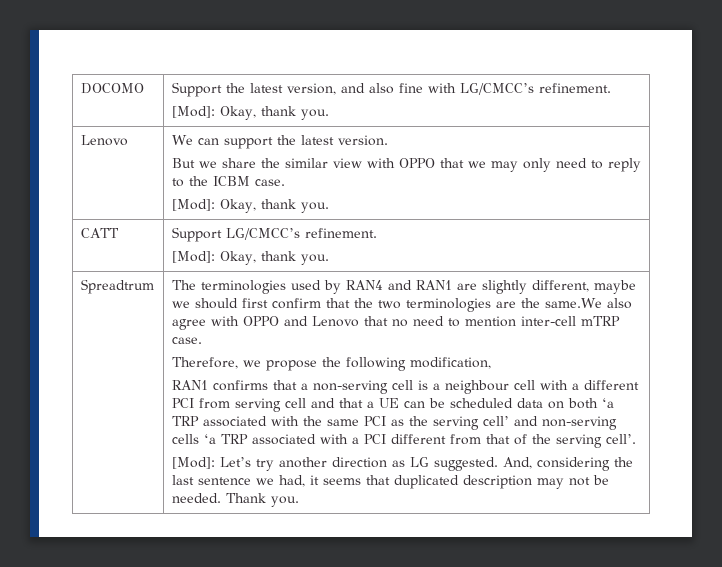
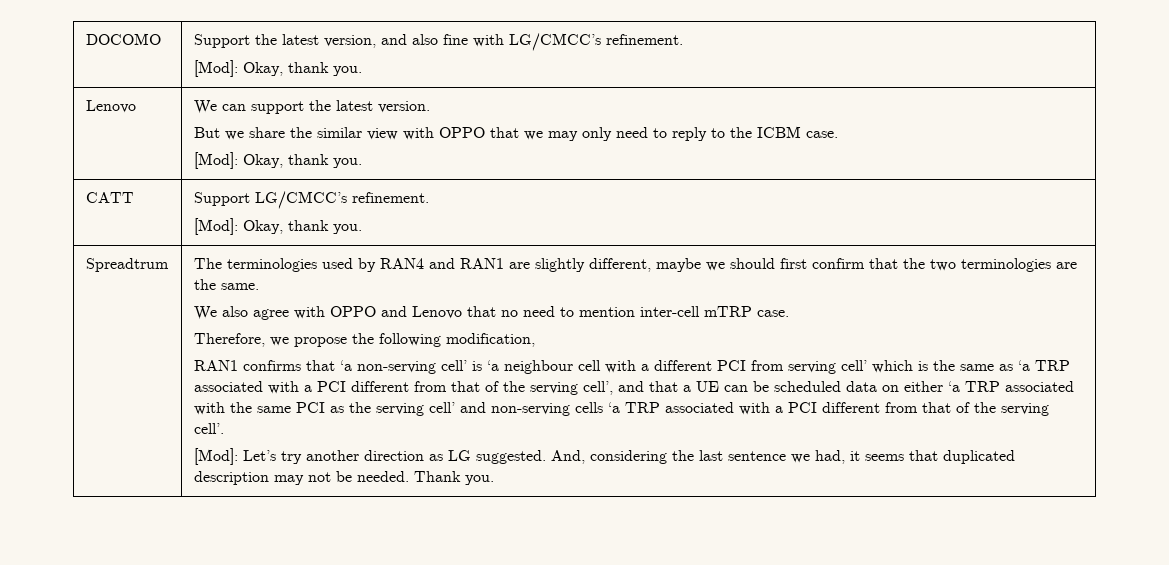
- The terminologies used by RAN4 and RAN1 are slightly different, maybe we should first confirm that the two terminologies are the same.We also agree with OPPO and Lenovo that no need to mention inter-cell mTRP case.
+ The terminologies used by RAN4 and RAN1 are slightly different, maybe we should first confirm that the two terminologies are the same.
+ We also agree with OPPO and Lenovo that no need to mention inter-cell mTRP case.
- RAN1 confirms that a non-serving cell is a neighbour cell with a different PCI from serving cell and that a UE can be scheduled data on both ‘a TRP associated with the same PCI as the serving cell’ and non-serving cells ‘a TRP associated with a PCI different from that of the serving cell’.
+ RAN1 confirms that ‘a non-serving cell’ is ‘a neighbour cell with a different PCI from serving cell’ which is the same as ‘a TRP associated with a PCI different from that of the serving cell’, and that a UE can be scheduled data on either ‘a TRP associated with the same PCI as the serving cell’ and non-serving cells ‘a TRP associated with a PCI different from that of the serving cell’.

